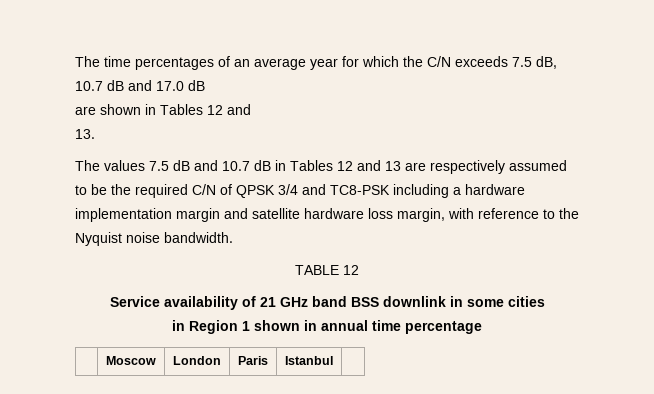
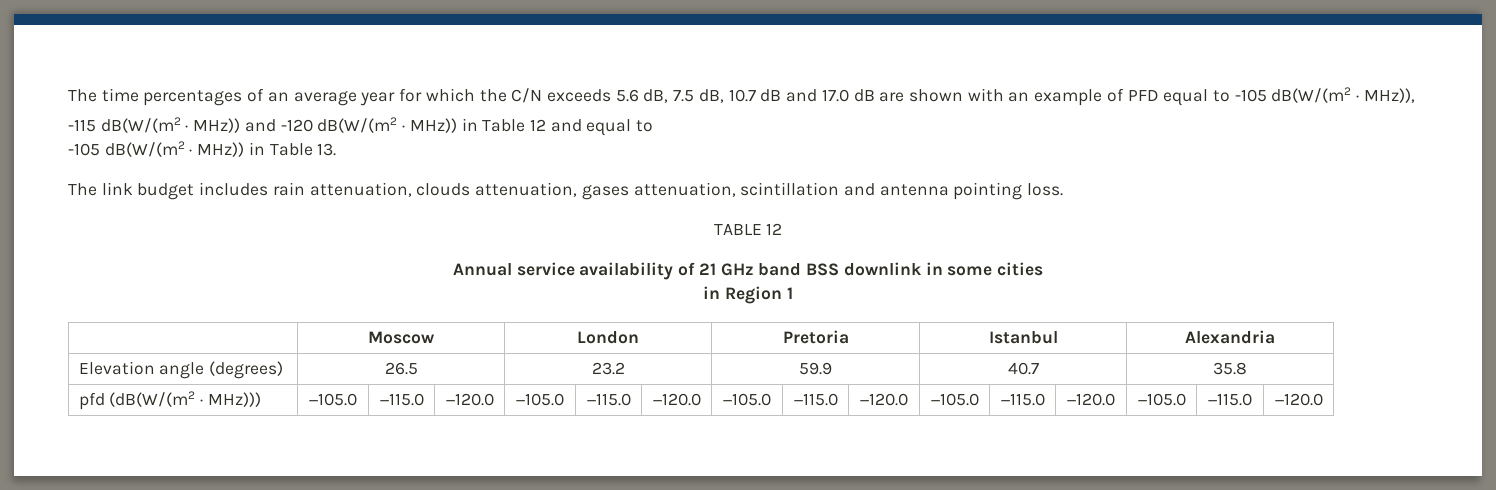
- The time percentages of an average year for which the C/N exceeds 7.5 dB, 10.7 dB and 17.0 dB
- are shown in Tables 12 and
- 13.
- The values 7.5 dB and 10.7 dB in Tables 12 and 13 are respectively assumed to be the required C/N of QPSK 3/4 and TC8-PSK including a hardware implementation margin and satellite hardware loss margin, with reference to the Nyquist noise bandwidth.
+ The time percentages of an average year for which the C/N exceeds 5.6 dB, 7.5 dB, 10.7 dB and 17.0 dB are shown with an example of PFD equal to -105 dB(W/(m2 · MHz)),
+ -115 dB(W/(m2 · MHz)) and -120 dB(W/(m2 · MHz)) in Table 12 and equal to
+ -105 dB(W/(m2 · MHz)) in Table 13.
+ The link budget includes rain attenuation, clouds attenuation, gases attenuation, scintillation and antenna pointing loss.
- Service availability of 21 GHz band BSS downlink in some cities
+ Annual service availability of 21 GHz band BSS downlink in some cities
- in Region 1 shown in annual time percentage
+ in Region 1
- | Moscow | London | Paris | Istanbul |
+ | Moscow | London | Pretoria | Istanbul | Alexandria
+ Elevation angle (degrees) | 26.5 | 23.2 | 59.9 | 40.7 | 35.8
+ pfd (dB(W/(m2 · MHz))) | −105.0 | −115.0 | −120.0 | −105.0 | −115.0 | −120.0 | −105.0 | −115.0 | −120.0 | −105.0 | −115.0 | −120.0 | −105.0 | −115.0 | −120.0

